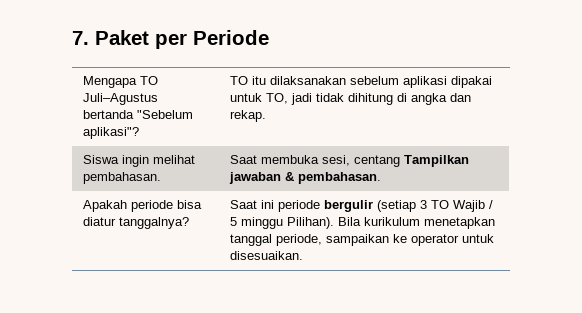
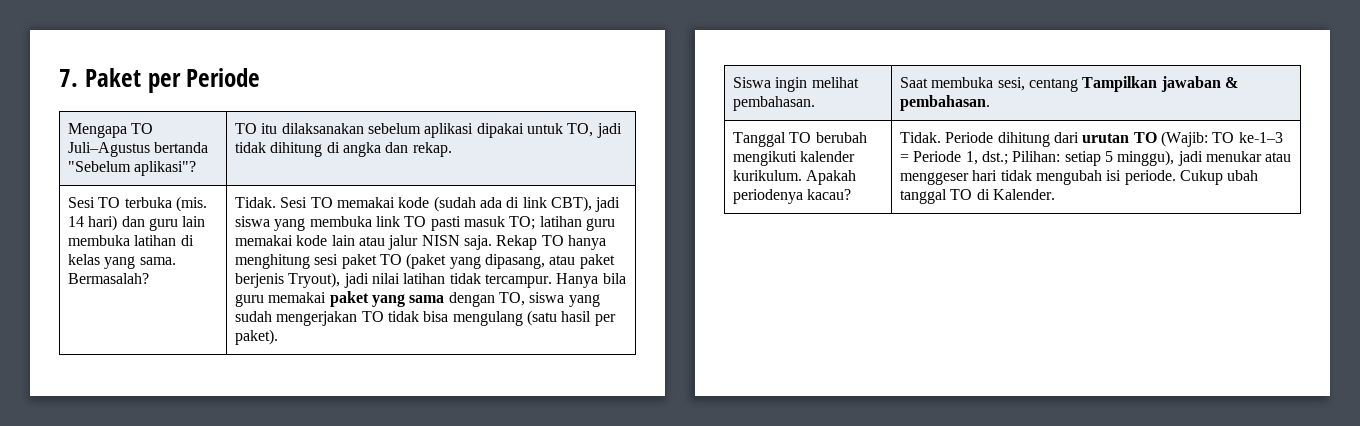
+ Sesi TO terbuka (mis. 14 hari) dan guru lain membuka latihan di kelas yang sama. Bermasalah? | Tidak. Sesi TO memakai kode (sudah ada di link CBT), jadi siswa yang membuka link TO pasti masuk TO; latihan guru memakai kode lain atau jalur NISN saja. Rekap TO hanya menghitung sesi paket TO (paket yang dipasang, atau paket berjenis Tryout), jadi nilai latihan tidak tercampur. Hanya bila guru memakai paket yang sama dengan TO, siswa yang sudah mengerjakan TO tidak bisa mengulang (satu hasil per paket).
- Apakah periode bisa diatur tanggalnya? | Saat ini periode bergulir (setiap 3 TO Wajib / 5 minggu Pilihan). Bila kurikulum menetapkan tanggal periode, sampaikan ke operator untuk disesuaikan.
+ Tanggal TO berubah mengikuti kalender kurikulum. Apakah periodenya kacau? | Tidak. Periode dihitung dari urutan TO (Wajib: TO ke-1–3 = Periode 1, dst.; Pilihan: setiap 5 minggu), jadi menukar atau menggeser hari tidak mengubah isi periode. Cukup ubah tanggal TO di Kalender.

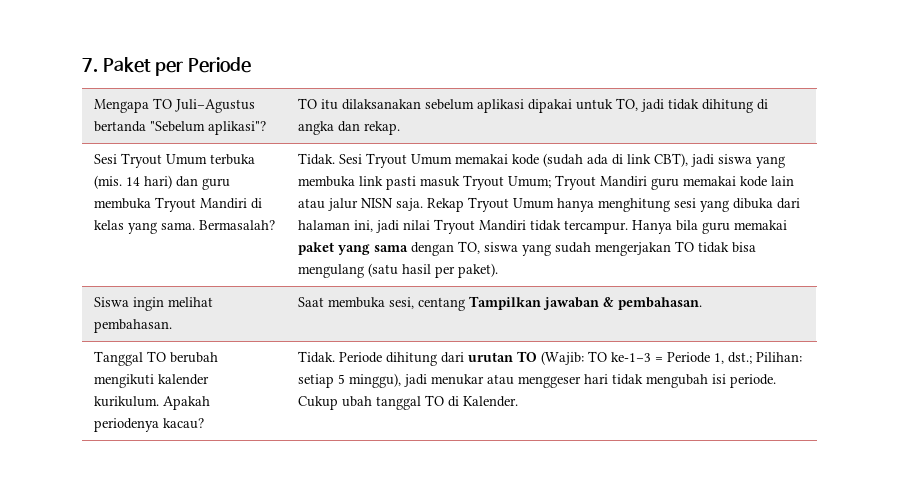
- Sesi TO terbuka (mis.
+ Sesi Tryout Umum terbuka (mis.
- 14 hari) dan guru lain membuka latihan di kelas yang sama.
+ 14 hari) dan guru membuka Tryout Mandiri di kelas yang sama.
- Sesi TO memakai kode (sudah ada di link CBT), jadi siswa yang membuka link TO pasti masuk TO; latihan guru memakai kode lain atau jalur NISN saja.
+ Sesi Tryout Umum memakai kode (sudah ada di link CBT), jadi siswa yang membuka link pasti masuk Tryout Umum; Tryout Mandiri guru memakai kode lain atau jalur NISN saja.
- Rekap TO hanya menghitung sesi paket TO (paket yang dipasang, atau paket berjenis Tryout), jadi nilai latihan tidak tercampur.
+ Rekap Tryout Umum hanya menghitung sesi yang dibuka dari halaman ini, jadi nilai Tryout Mandiri tidak tercampur.

